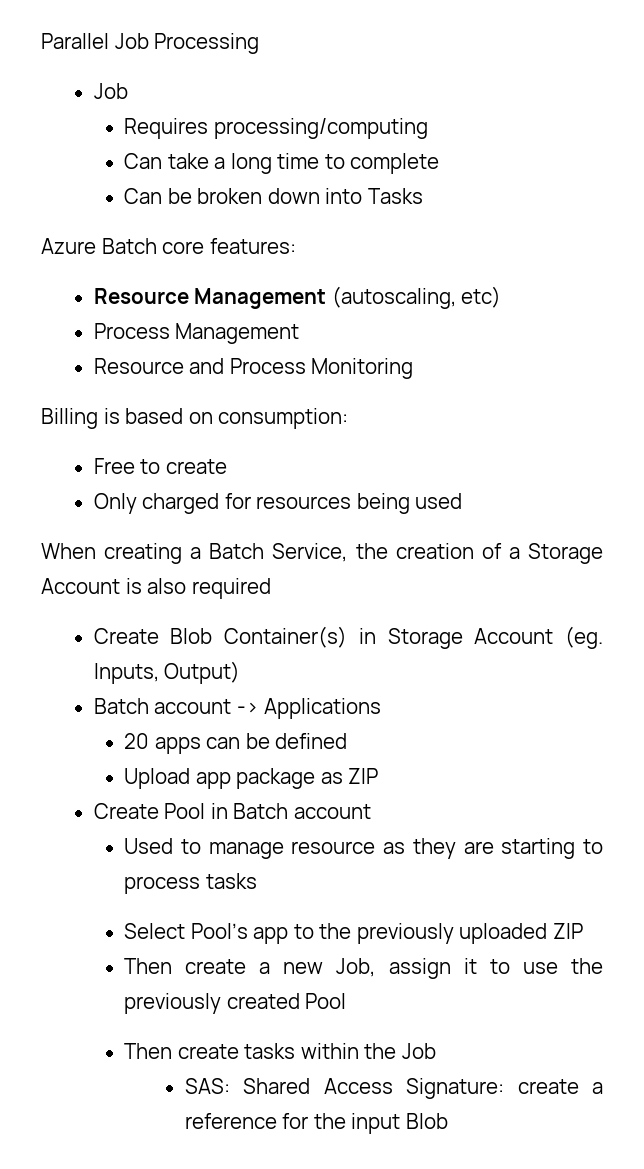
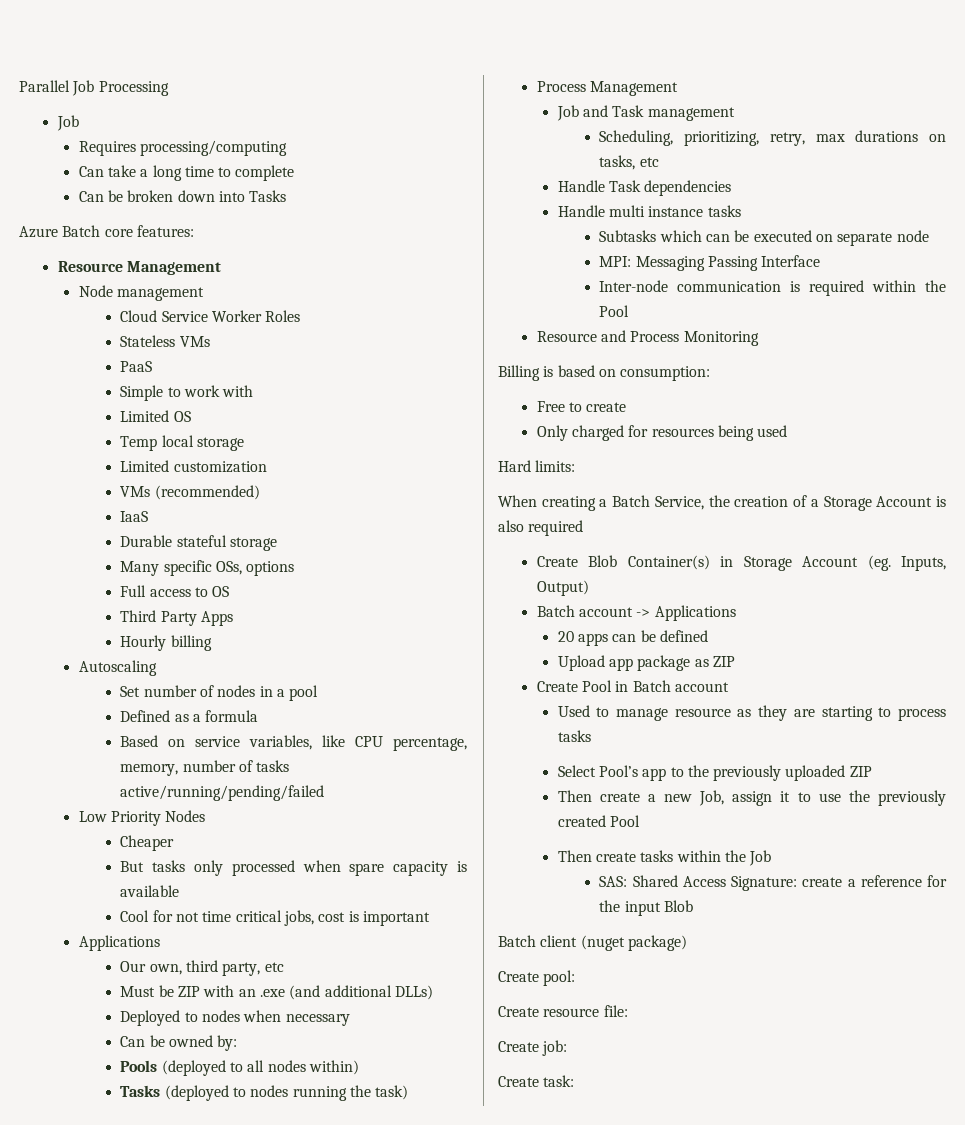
- Resource Management (autoscaling, etc)
+ Resource Management
+ Node management
+ Cloud Service Worker Roles
+ Stateless VMs
+ PaaS
+ Simple to work with
+ Limited OS
+ Temp local storage
+ Limited customization
+ VMs (recommended)
+ IaaS
+ Durable stateful storage
+ Many specific OSs, options
+ Full access to OS
+ Third Party Apps
+ Hourly billing
+ Autoscaling
+ Set number of nodes in a pool
+ Defined as a formula
+ Based on service variables, like CPU percentage, memory, number of tasks active/running/pending/failed
+ Low Priority Nodes
+ Cheaper
+ But tasks only processed when spare capacity is available
+ Cool for not time critical jobs, cost is important
+ Applications
+ Our own, third party, etc
+ Must be ZIP with an .exe (and additional DLLs)
+ Deployed to nodes when necessary
+ Can be owned by:
+ Pools (deployed to all nodes within)
+ Tasks (deployed to nodes running the task)
  Process Management
+ Job and Task management
+ Scheduling, prioritizing, retry, max durations on tasks, etc
+ Handle Task dependencies
+ Handle multi instance tasks
+ Subtasks which can be executed on separate node
+ MPI: Messaging Passing Interface
+ Inter-node communication is required within the Pool
+ Hard limits:
+ Batch client (nuget package)
+ Create pool:
+ Create resource file:
+ Create job:
+ Create task:

